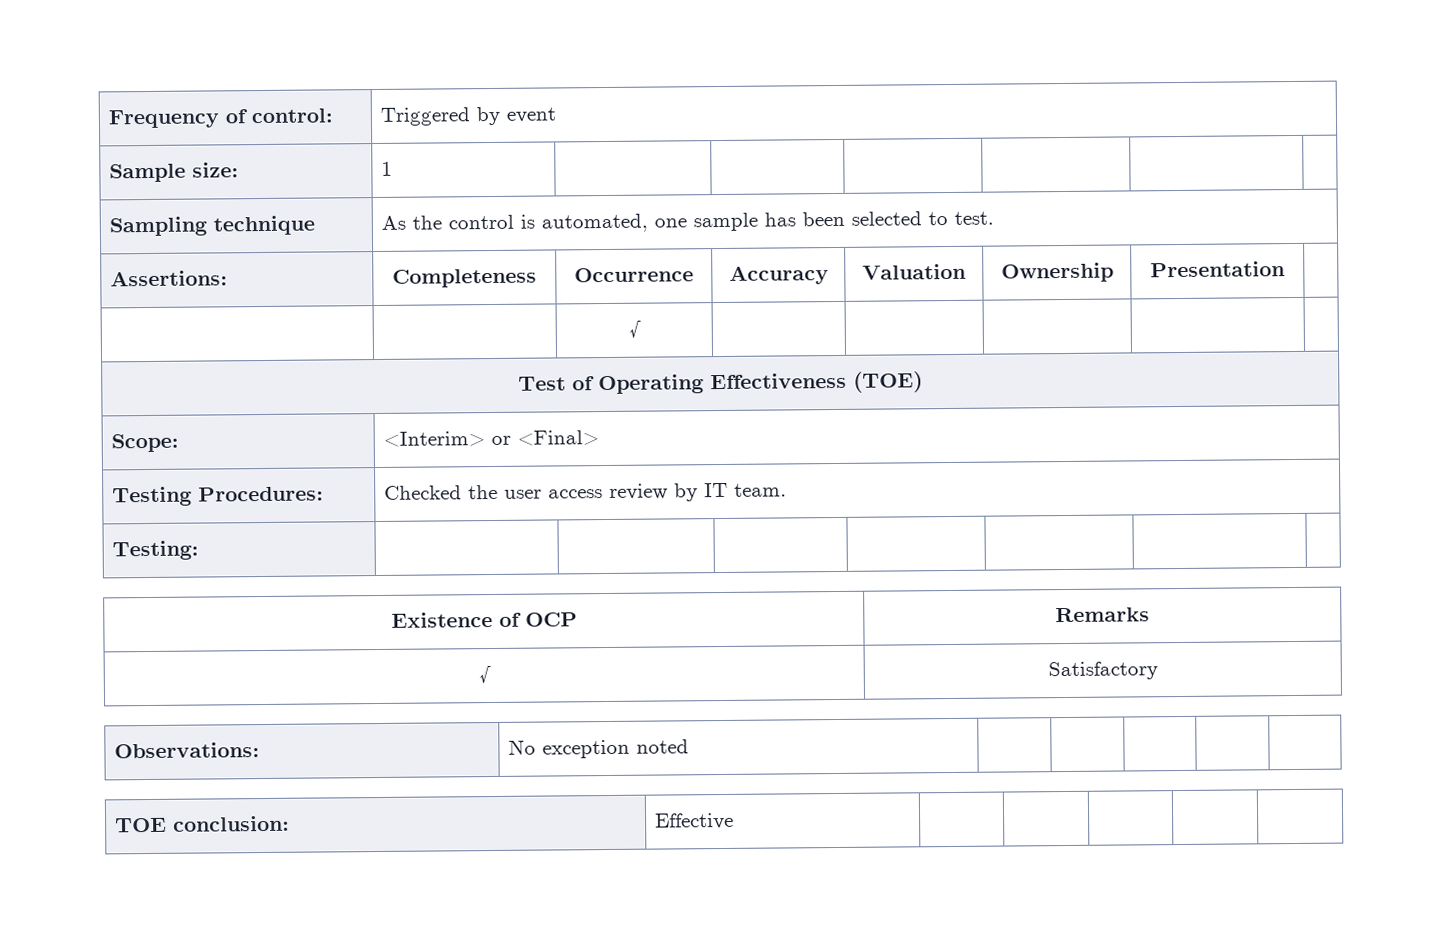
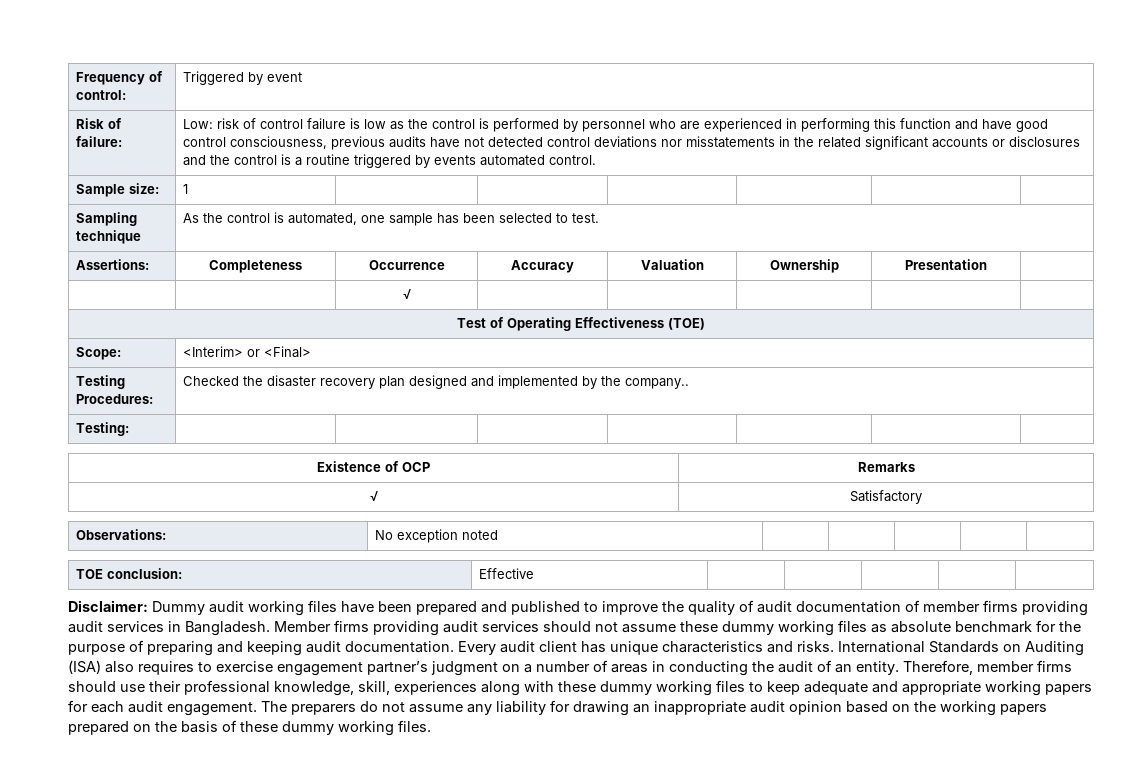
+ Risk of failure: | Low: risk of control failure is low as the control is performed by personnel who are experienced in performing this function and have good control consciousness, previous audits have not detected control deviations nor misstatements in the related significant accounts or disclosures and the control is a routine triggered by events automated control.
- Testing Procedures: | Checked the user access review by IT team.
+ Testing Procedures: | Checked the disaster recovery plan designed and implemented by the company..
+ Disclaimer: Dummy audit working files have been prepared and published to improve the quality of audit documentation of member firms providing audit services in Bangladesh. Member firms providing audit services should not assume these dummy working files as absolute benchmark for the purpose of preparing and keeping audit documentation. Every audit client has unique characteristics and risks. International Standards on Auditing (ISA) also requires to exercise engagement partner’s judgment on a number of areas in conducting the audit of an entity. Therefore, member firms should use their professional knowledge, skill, experiences along with these dummy working files to keep adequate and appropriate working papers for each audit engagement. The preparers do not assume any liability for drawing an inappropriate audit opinion based on the working papers prepared on the basis of these dummy working files.

